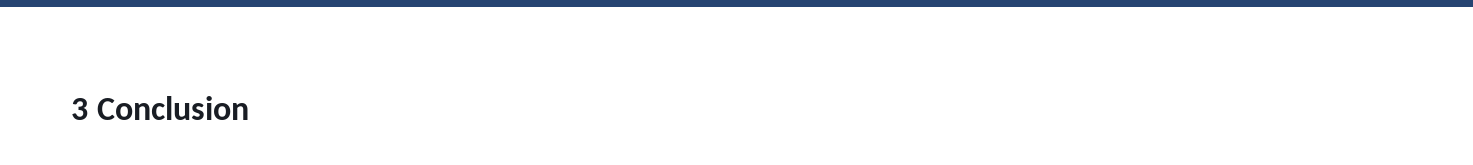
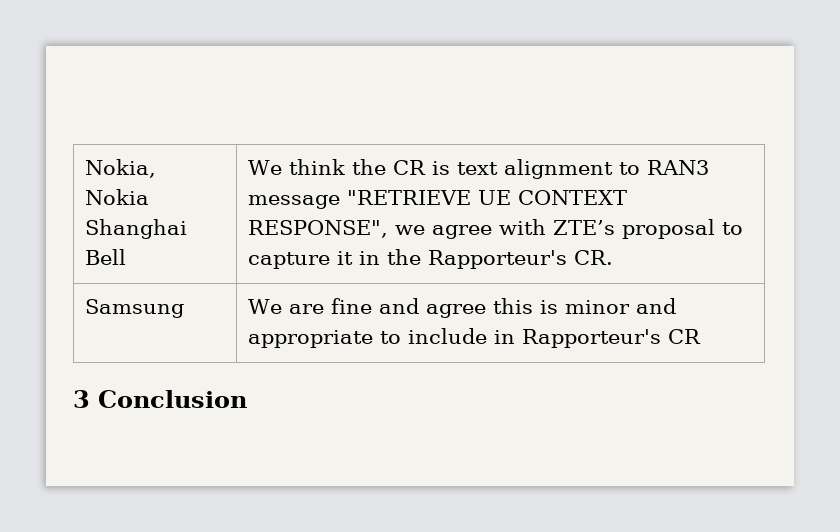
+ Nokia, Nokia Shanghai Bell | We think the CR is text alignment to RAN3 message "RETRIEVE UE CONTEXT RESPONSE", we agree with ZTE’s proposal to capture it in the Rapporteur's CR.
+ Samsung | We are fine and agree this is minor and appropriate to include in Rapporteur's CR

